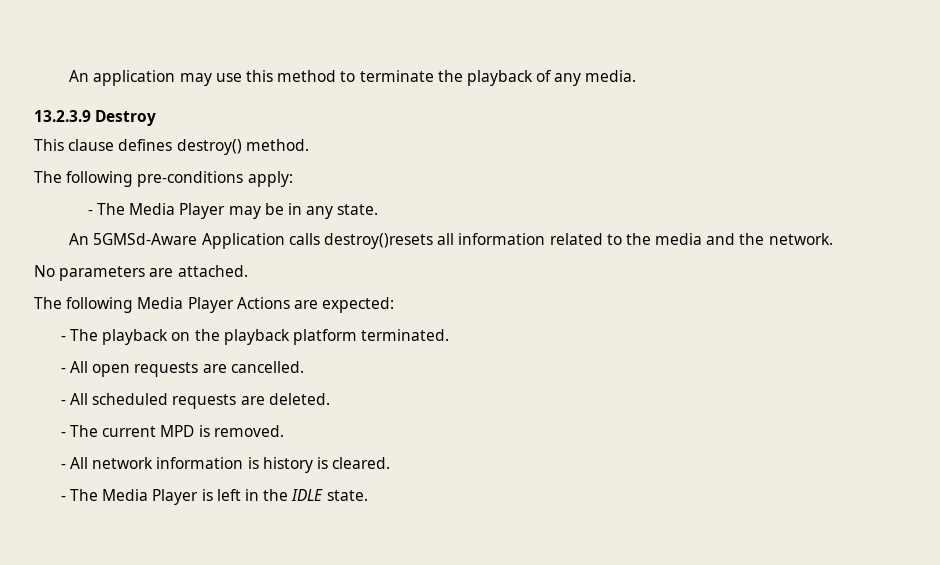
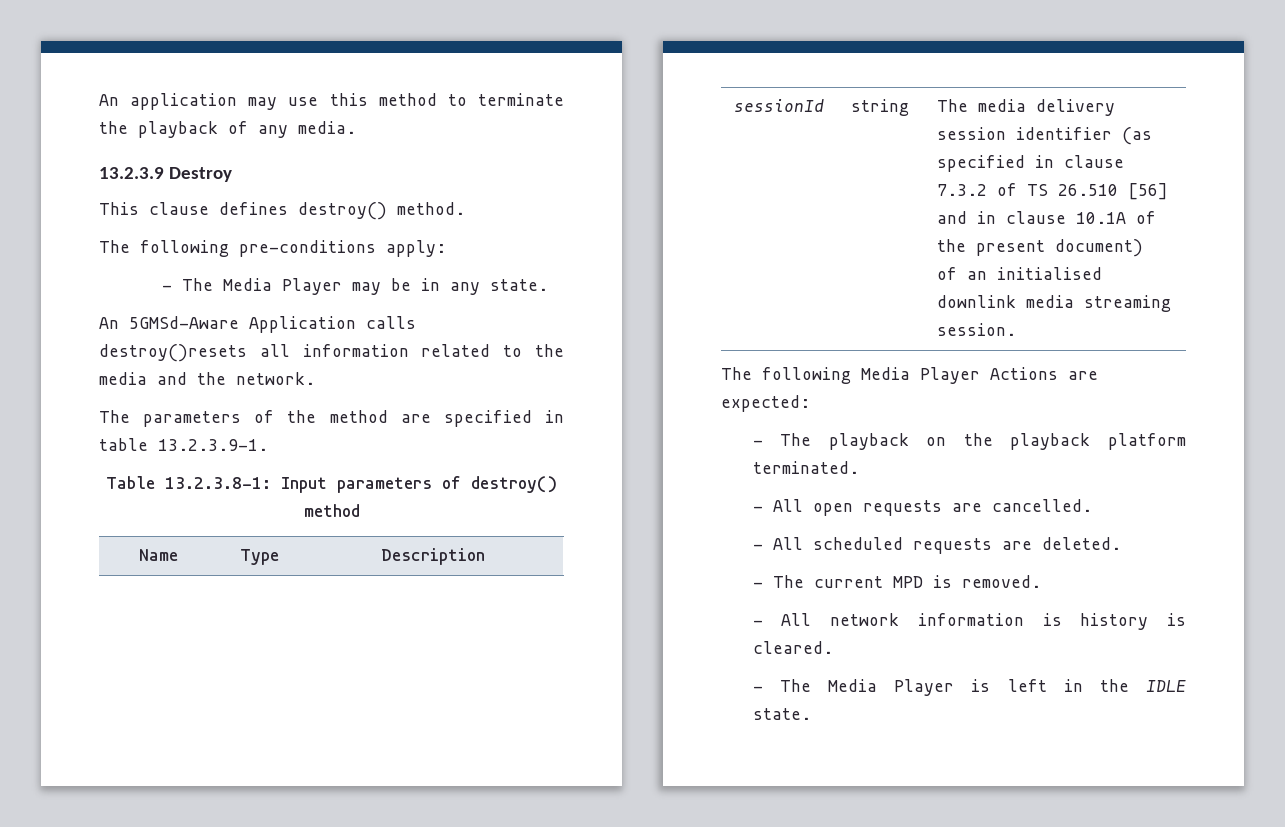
- No parameters are attached.
+ The parameters of the method are specified in table 13.2.3.9-1.
+ Table 13.2.3.8-1: Input parameters of destroy() method
+ Name | Type | Description
+ sessionId | string | The media delivery session identifier (as specified in clause 7.3.2 of TS 26.510 [56] and in clause 10.1A of the present document) of an initialised downlink media streaming session.

